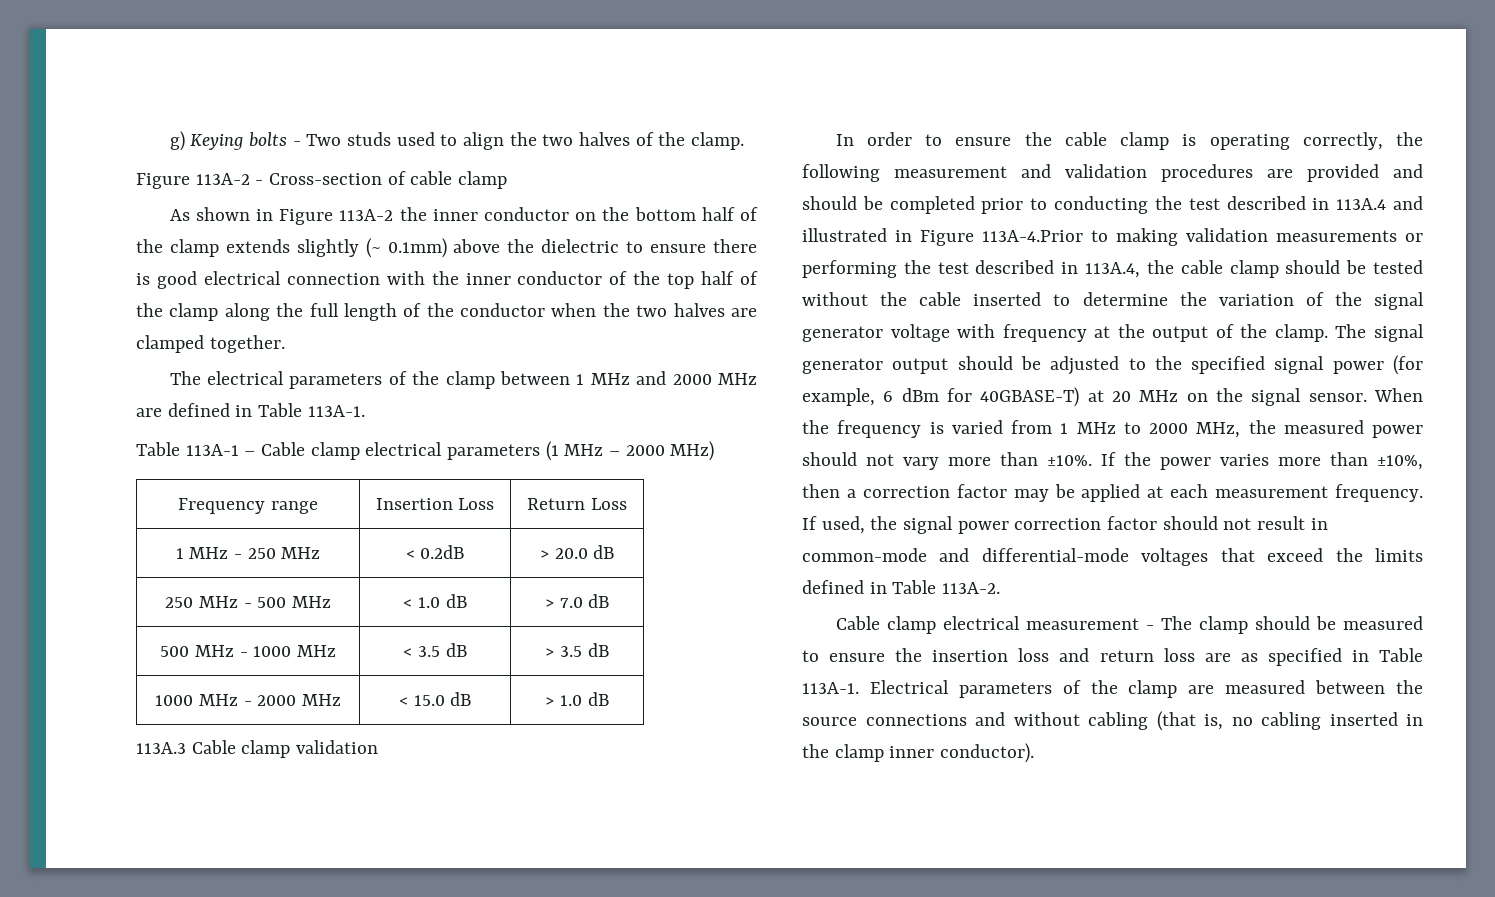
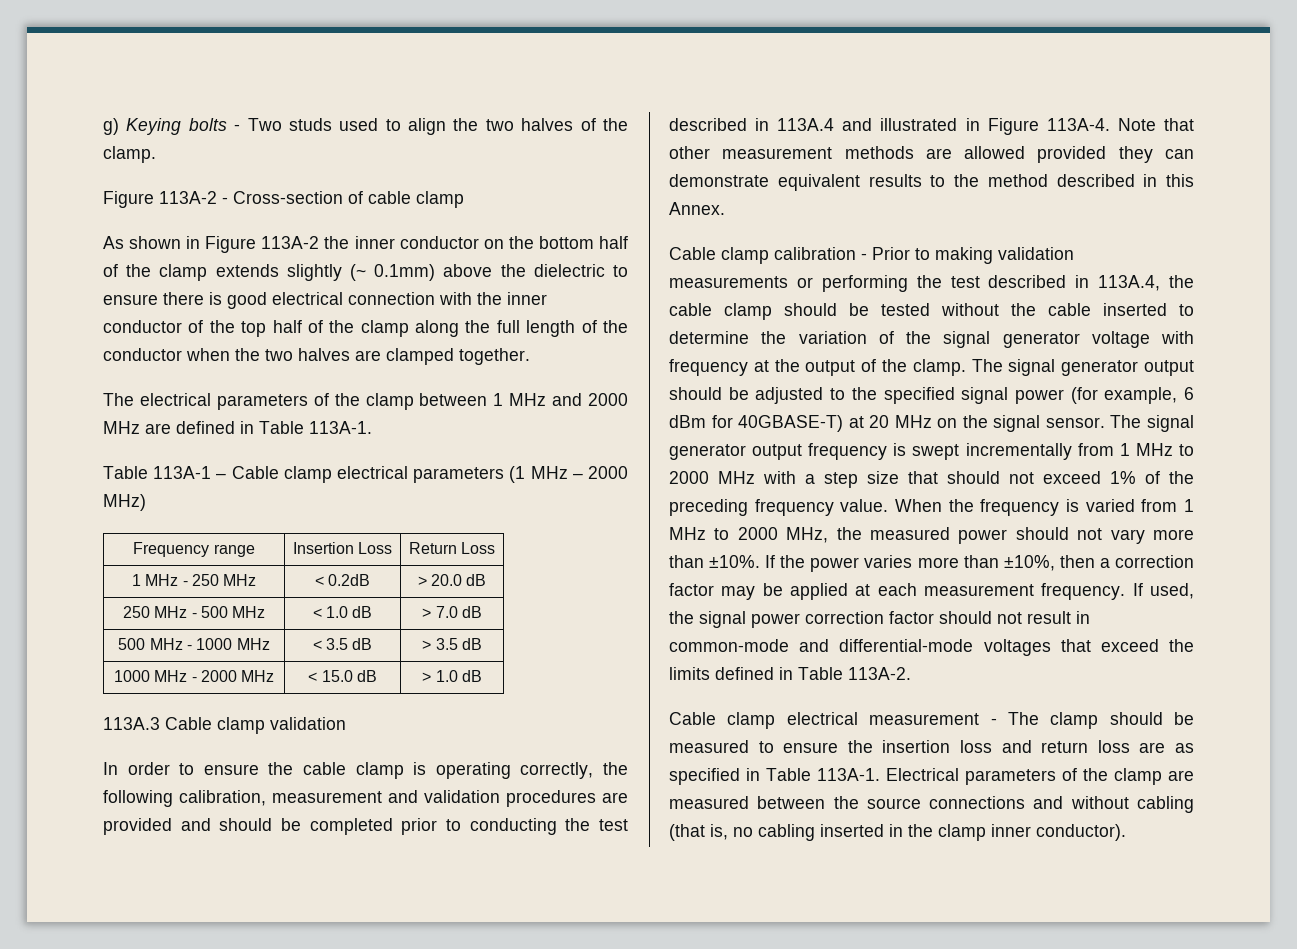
- In order to ensure the cable clamp is operating correctly, the following measurement and validation procedures are provided and should be completed prior to conducting the test described in 113A.4 and illustrated in Figure 113A-4.Prior to making validation measurements or performing the test described in 113A.4, the cable clamp should be tested without the cable inserted to determine the variation of the signal generator voltage with frequency at the output of the clamp.
+ In order to ensure the cable clamp is operating correctly, the following calibration, measurement and validation procedures are provided and should be completed prior to conducting the test described in 113A.4 and illustrated in Figure 113A-4. Note that other measurement methods are allowed provided they can demonstrate equivalent results to the method described in this Annex.
+ Cable clamp calibration - Prior to making validation measurements or performing the test described in 113A.4, the cable clamp should be tested without the cable inserted to determine the variation of the signal generator voltage with frequency at the output of the clamp.
+ The signal generator output frequency is swept incrementally from 1 MHz to 2000 MHz with a step size that should not exceed 1% of the preceding frequency value.

